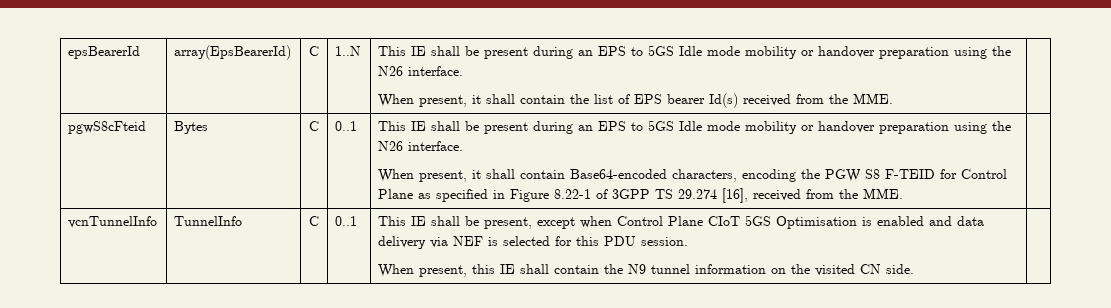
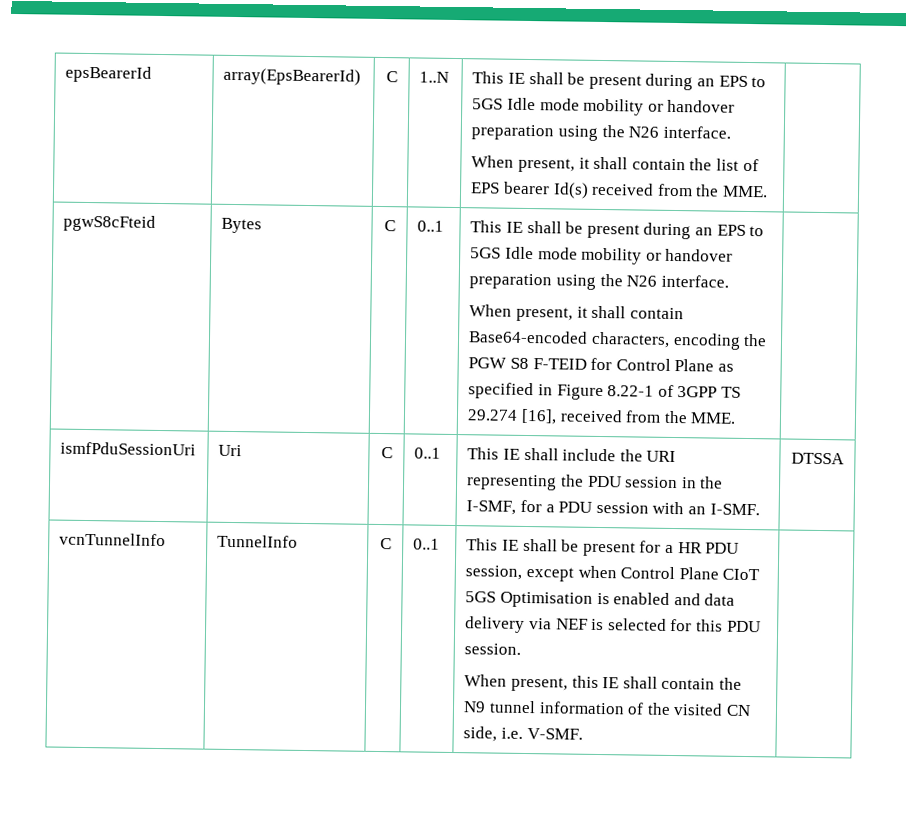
+ ismfPduSessionUri | Uri | C | 0..1 | This IE shall include the URI representing the PDU session in the I-SMF, for a PDU session with an I-SMF. | DTSSA
- This IE shall be present, except when Control Plane CIoT 5GS Optimisation is enabled and data delivery via NEF is selected for this PDU session.
+ This IE shall be present for a HR PDU session, except when Control Plane CIoT 5GS Optimisation is enabled and data delivery via NEF is selected for this PDU session.
- When present, this IE shall contain the N9 tunnel information on the visited CN side.
+ When present, this IE shall contain the N9 tunnel information of the visited CN side, i.e. V-SMF.

